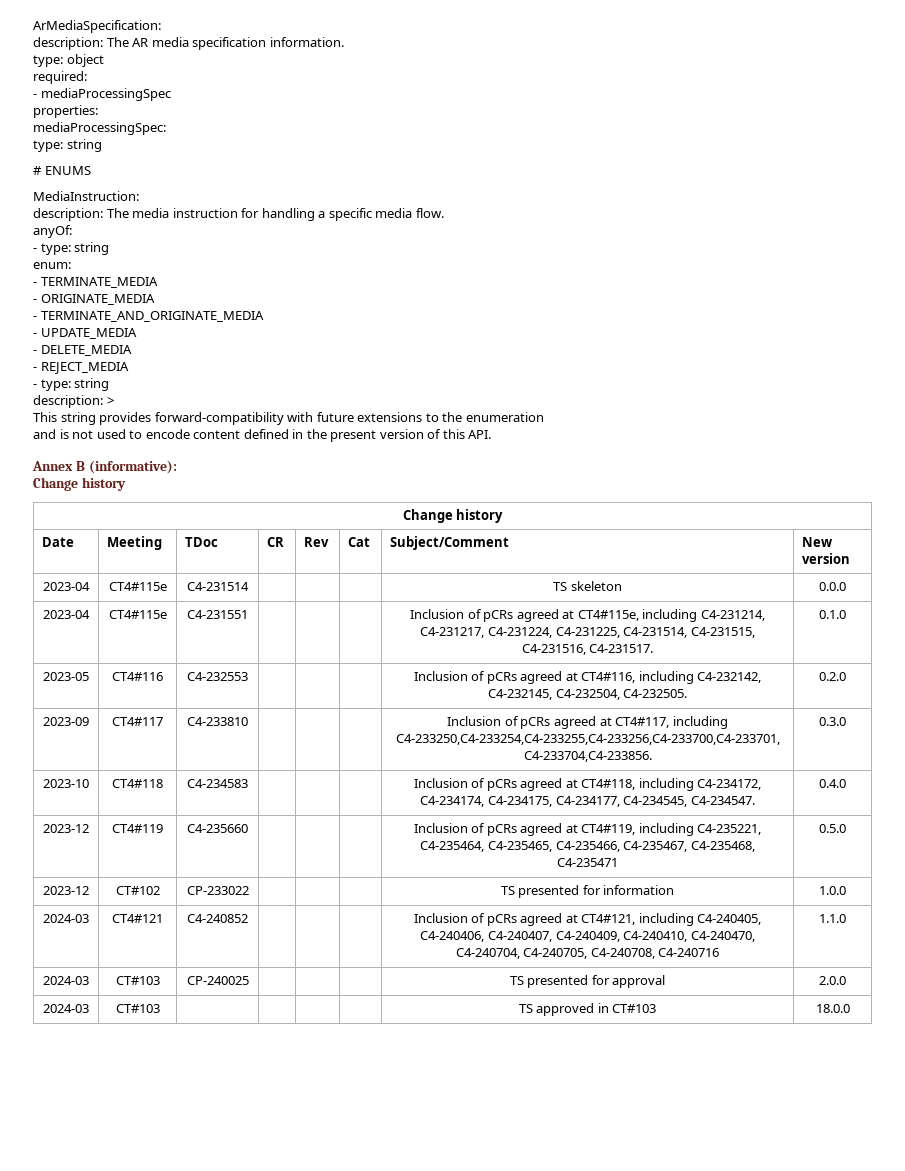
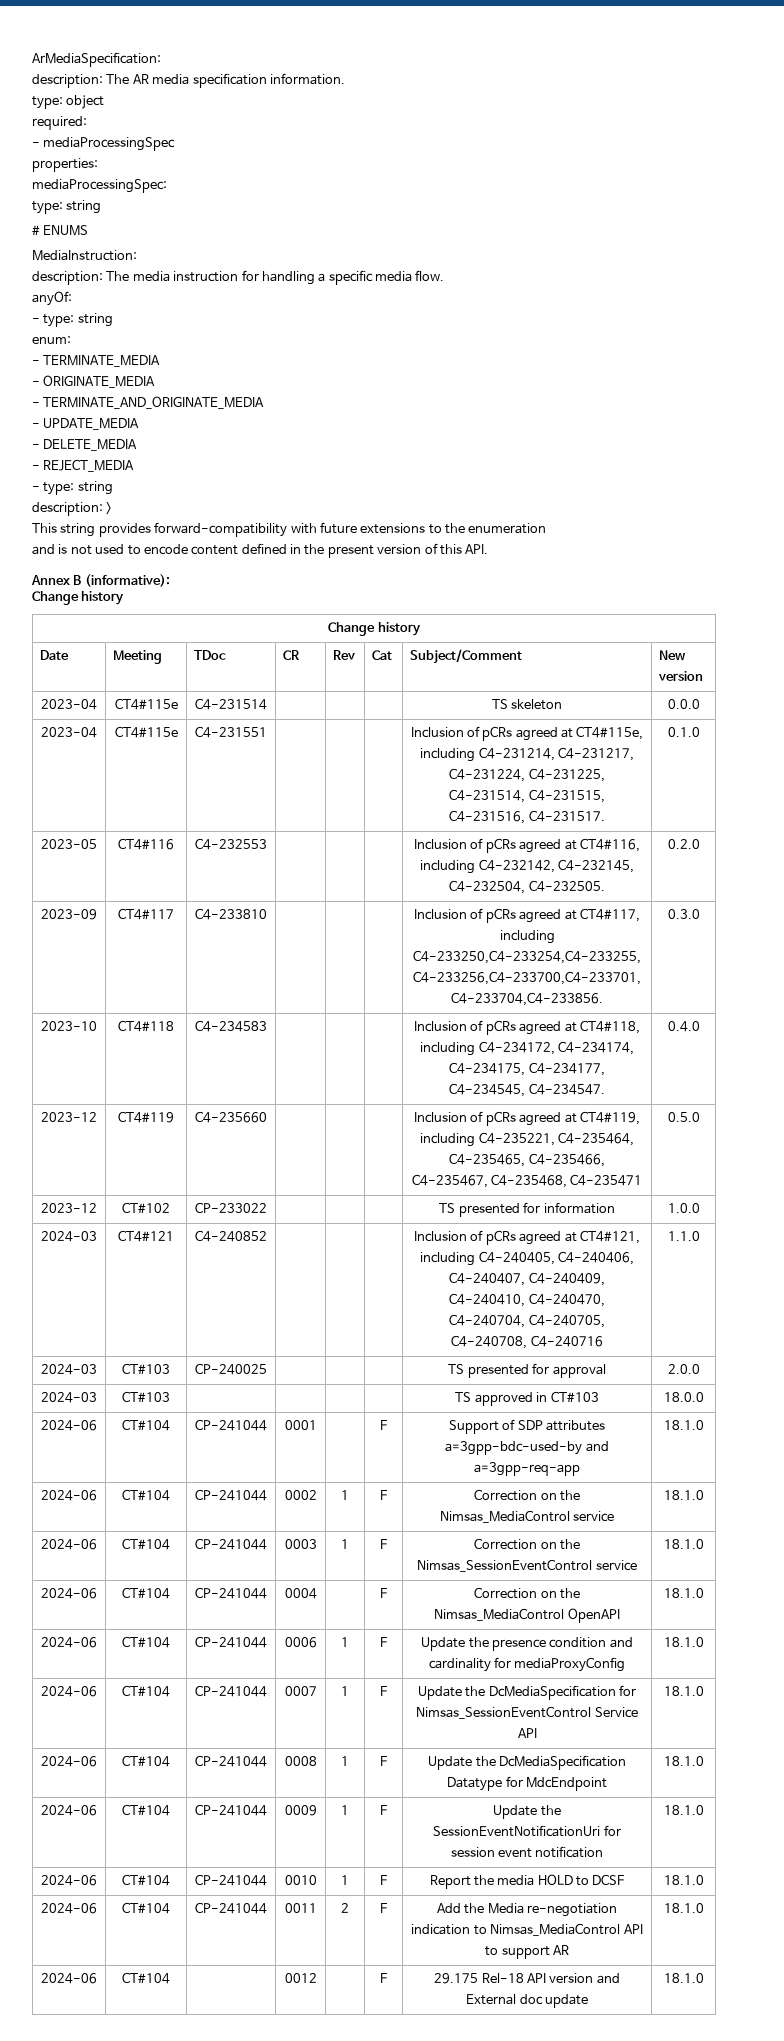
+ 2024-06 | CT#104 | CP-241044 | 0001 | | F | Support of SDP attributes a=3gpp-bdc-used-by and a=3gpp-req-app | 18.1.0
+ 2024-06 | CT#104 | CP-241044 | 0002 | 1 | F | Correction on the Nimsas_MediaControl service | 18.1.0
+ 2024-06 | CT#104 | CP-241044 | 0003 | 1 | F | Correction on the Nimsas_SessionEventControl service | 18.1.0
+ 2024-06 | CT#104 | CP-241044 | 0004 | | F | Correction on the Nimsas_MediaControl OpenAPI | 18.1.0
+ 2024-06 | CT#104 | CP-241044 | 0006 | 1 | F | Update the presence condition and cardinality for mediaProxyConfig | 18.1.0
+ 2024-06 | CT#104 | CP-241044 | 0007 | 1 | F | Update the DcMediaSpecification for Nimsas_SessionEventControl Service API | 18.1.0
+ 2024-06 | CT#104 | CP-241044 | 0008 | 1 | F | Update the DcMediaSpecification Datatype for MdcEndpoint | 18.1.0
+ 2024-06 | CT#104 | CP-241044 | 0009 | 1 | F | Update the SessionEventNotificationUri for session event notification | 18.1.0
+ 2024-06 | CT#104 | CP-241044 | 0010 | 1 | F | Report the media HOLD to DCSF | 18.1.0
+ 2024-06 | CT#104 | CP-241044 | 0011 | 2 | F | Add the Media re-negotiation indication to Nimsas_MediaControl API to support AR | 18.1.0
+ 2024-06 | CT#104 | | 0012 | | F | 29.175 Rel-18 API version and External doc update | 18.1.0

